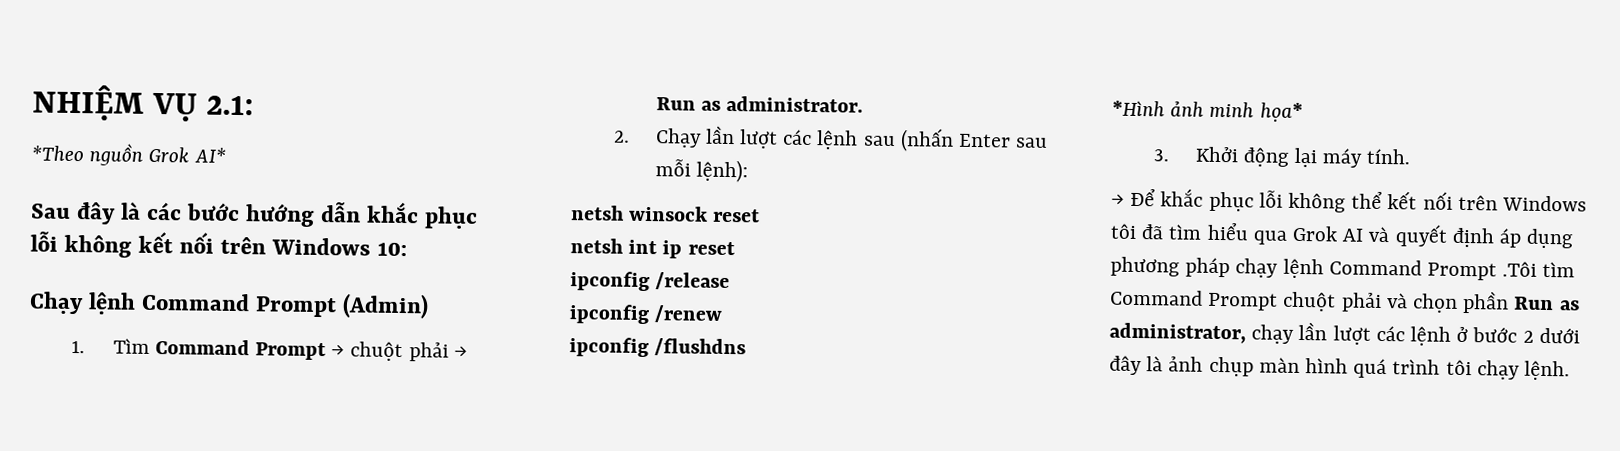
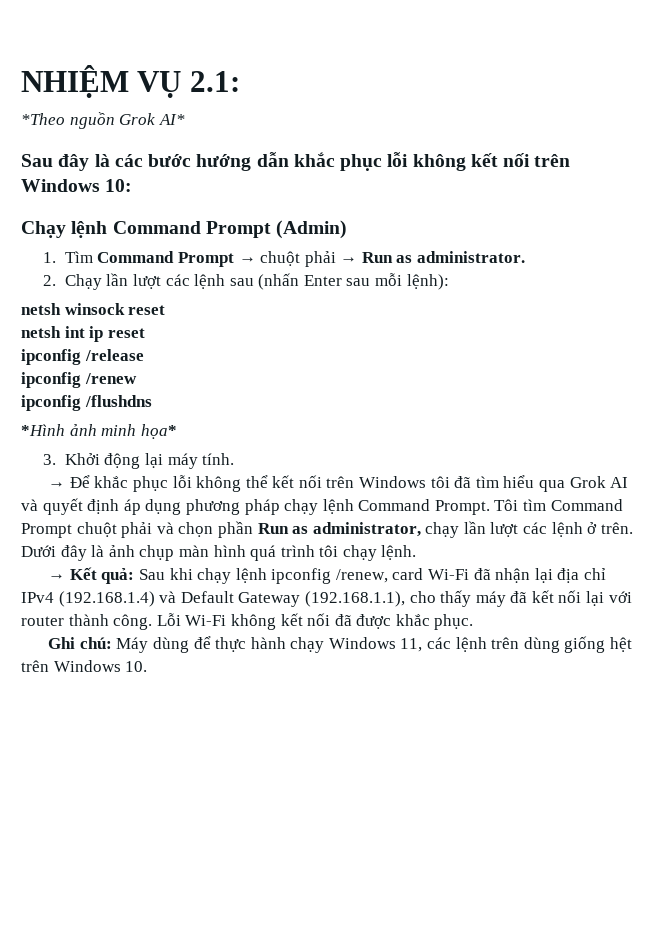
- → Để khắc phục lỗi không thể kết nối trên Windows tôi đã tìm hiểu qua Grok AI và quyết định áp dụng phương pháp chạy lệnh Command Prompt .Tôi tìm Command Prompt chuột phải và chọn phần Run as administrator, chạy lần lượt các lệnh ở bước 2 dưới đây là ảnh chụp màn hình quá trình tôi chạy lệnh.
+ → Để khắc phục lỗi không thể kết nối trên Windows tôi đã tìm hiểu qua Grok AI và quyết định áp dụng phương pháp chạy lệnh Command Prompt. Tôi tìm Command Prompt chuột phải và chọn phần Run as administrator, chạy lần lượt các lệnh ở trên. Dưới đây là ảnh chụp màn hình quá trình tôi chạy lệnh.
+ → Kết quả: Sau khi chạy lệnh ipconfig /renew, card Wi-Fi đã nhận lại địa chỉ IPv4 (192.168.1.4) và Default Gateway (192.168.1.1), cho thấy máy đã kết nối lại với router thành công. Lỗi Wi-Fi không kết nối đã được khắc phục.
+ Ghi chú: Máy dùng để thực hành chạy Windows 11, các lệnh trên dùng giống hệt trên Windows 10.

